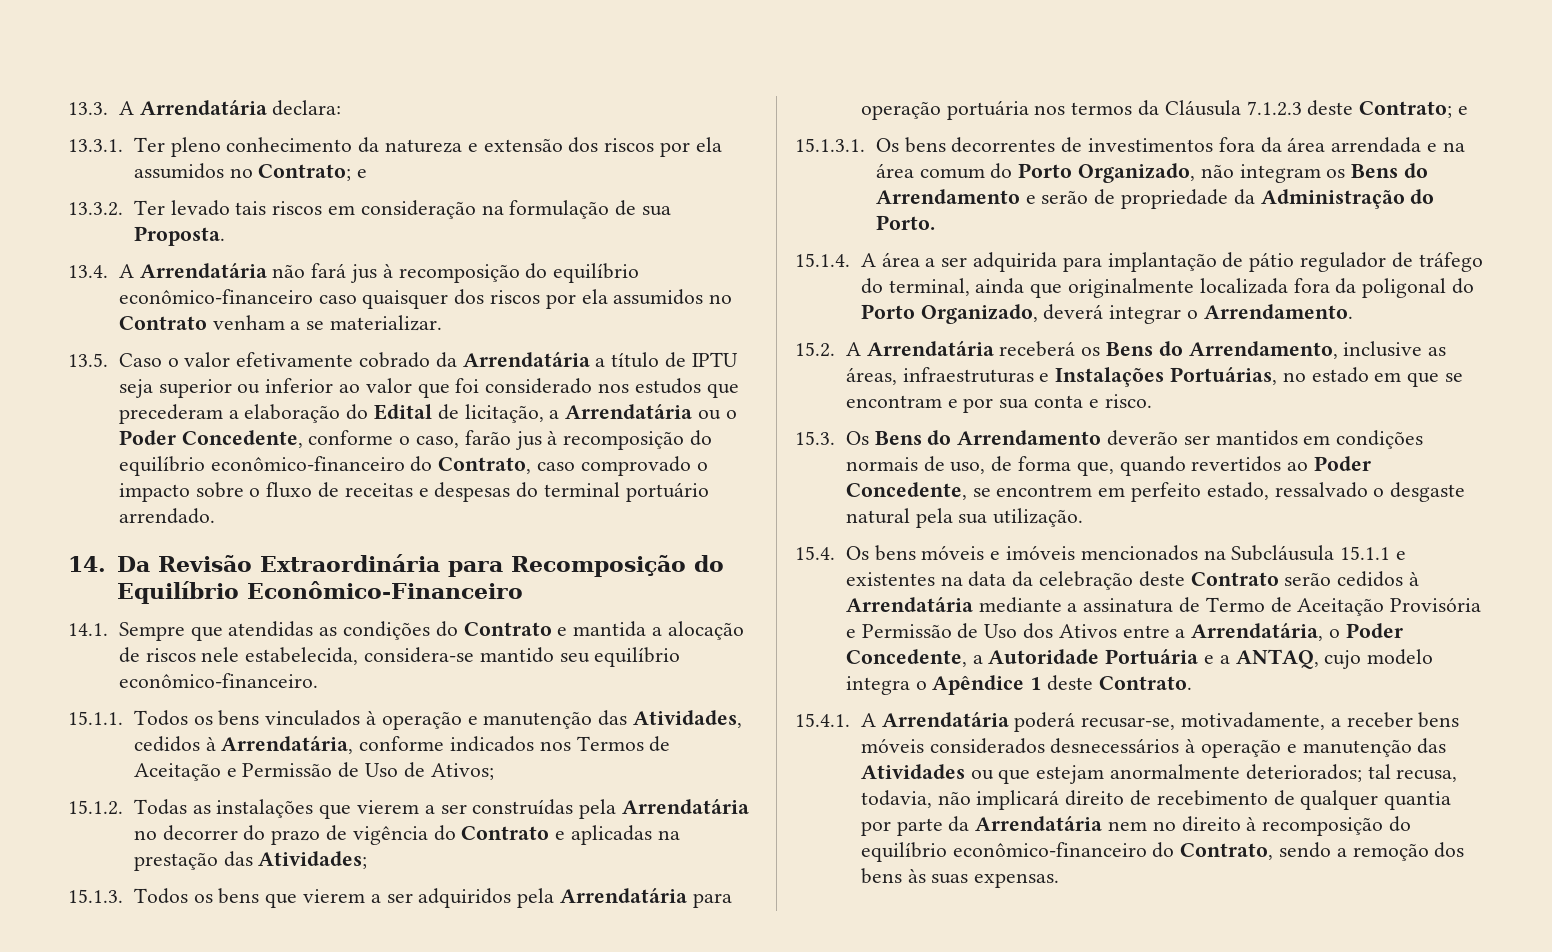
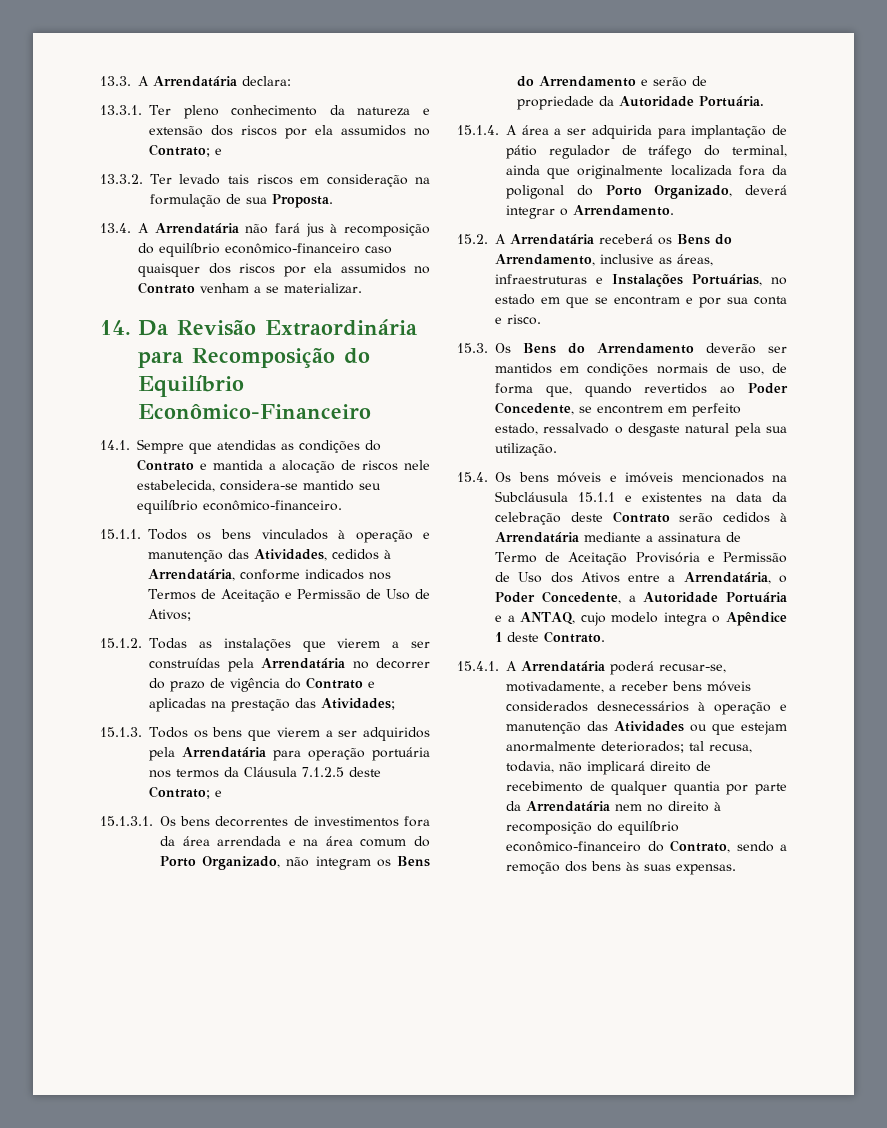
- 13.5. Caso o valor efetivamente cobrado da Arrendatária a título de IPTU seja superior ou inferior ao valor que foi considerado nos estudos que precederam a elaboração do Edital de licitação, a Arrendatária ou o Poder Concedente, conforme o caso, farão jus à recomposição do equilíbrio econômico-financeiro do Contrato, caso comprovado o impacto sobre o fluxo de receitas e despesas do terminal portuário arrendado.
- 15.1.3. Todos os bens que vierem a ser adquiridos pela Arrendatária para operação portuária nos termos da Cláusula 7.1.2.3 deste Contrato; e
+ 15.1.3. Todos os bens que vierem a ser adquiridos pela Arrendatária para operação portuária nos termos da Cláusula 7.1.2.5 deste Contrato; e
- 15.1.3.1. Os bens decorrentes de investimentos fora da área arrendada e na área comum do Porto Organizado, não integram os Bens do Arrendamento e serão de propriedade da Administração do Porto.
+ 15.1.3.1. Os bens decorrentes de investimentos fora da área arrendada e na área comum do Porto Organizado, não integram os Bens do Arrendamento e serão de propriedade da Autoridade Portuária.

